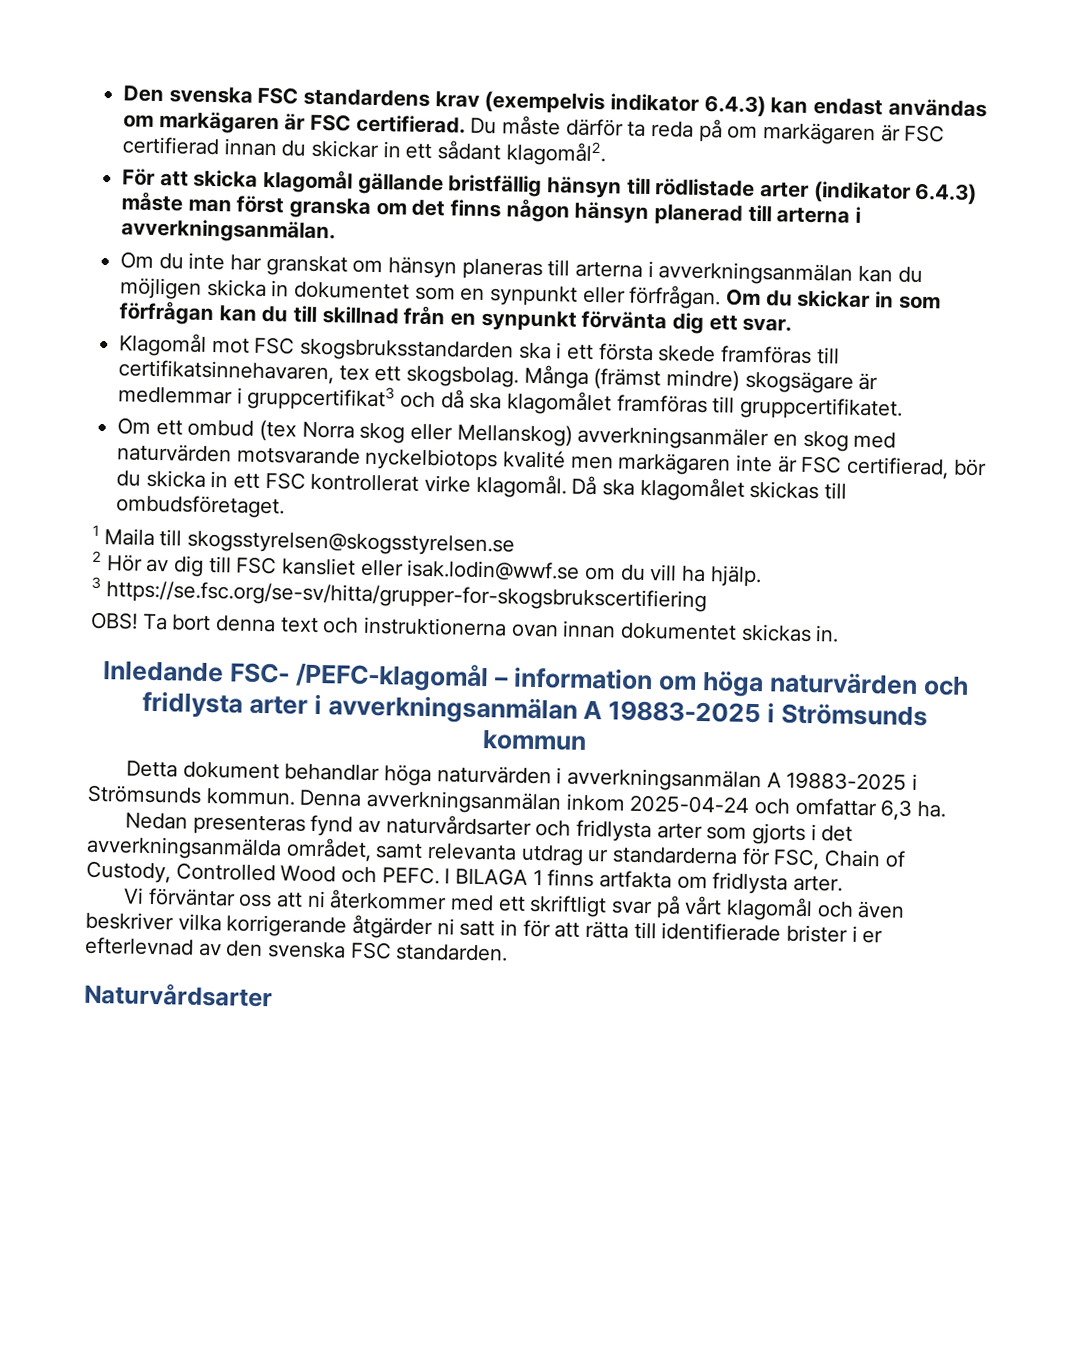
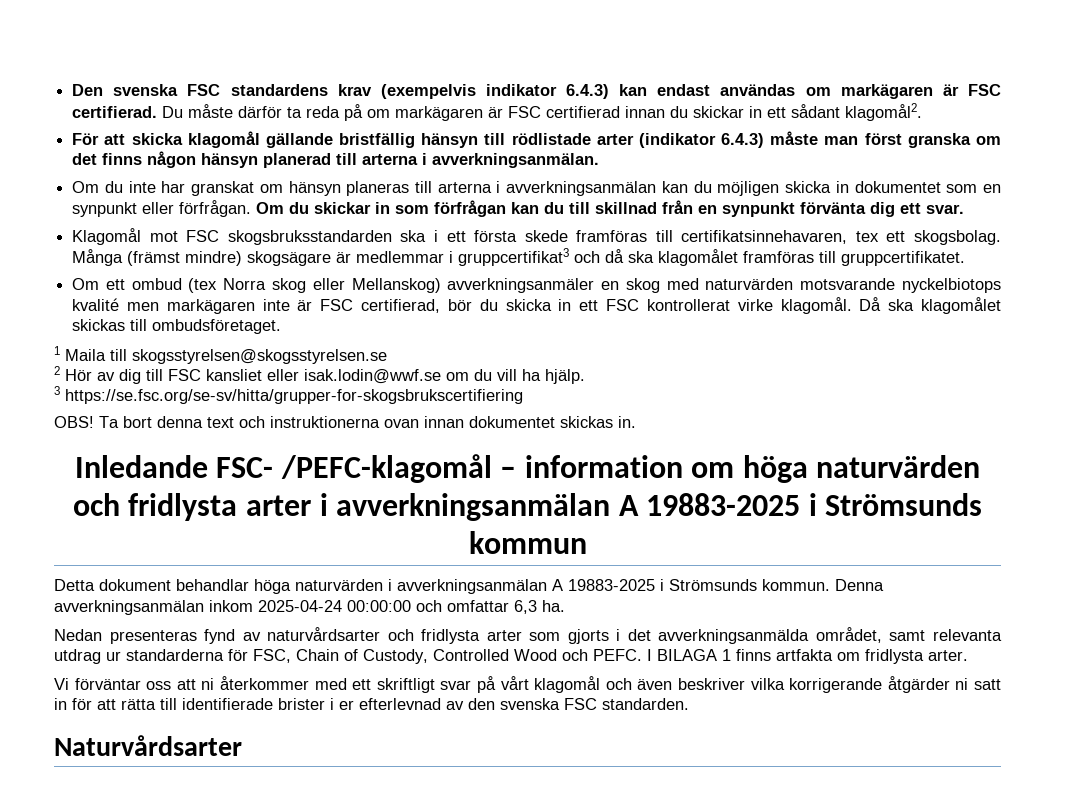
- Denna avverkningsanmälan inkom 2025-04-24 och omfattar 6,3 ha.
+ Denna avverkningsanmälan inkom 2025-04-24 00:00:00 och omfattar 6,3 ha.

